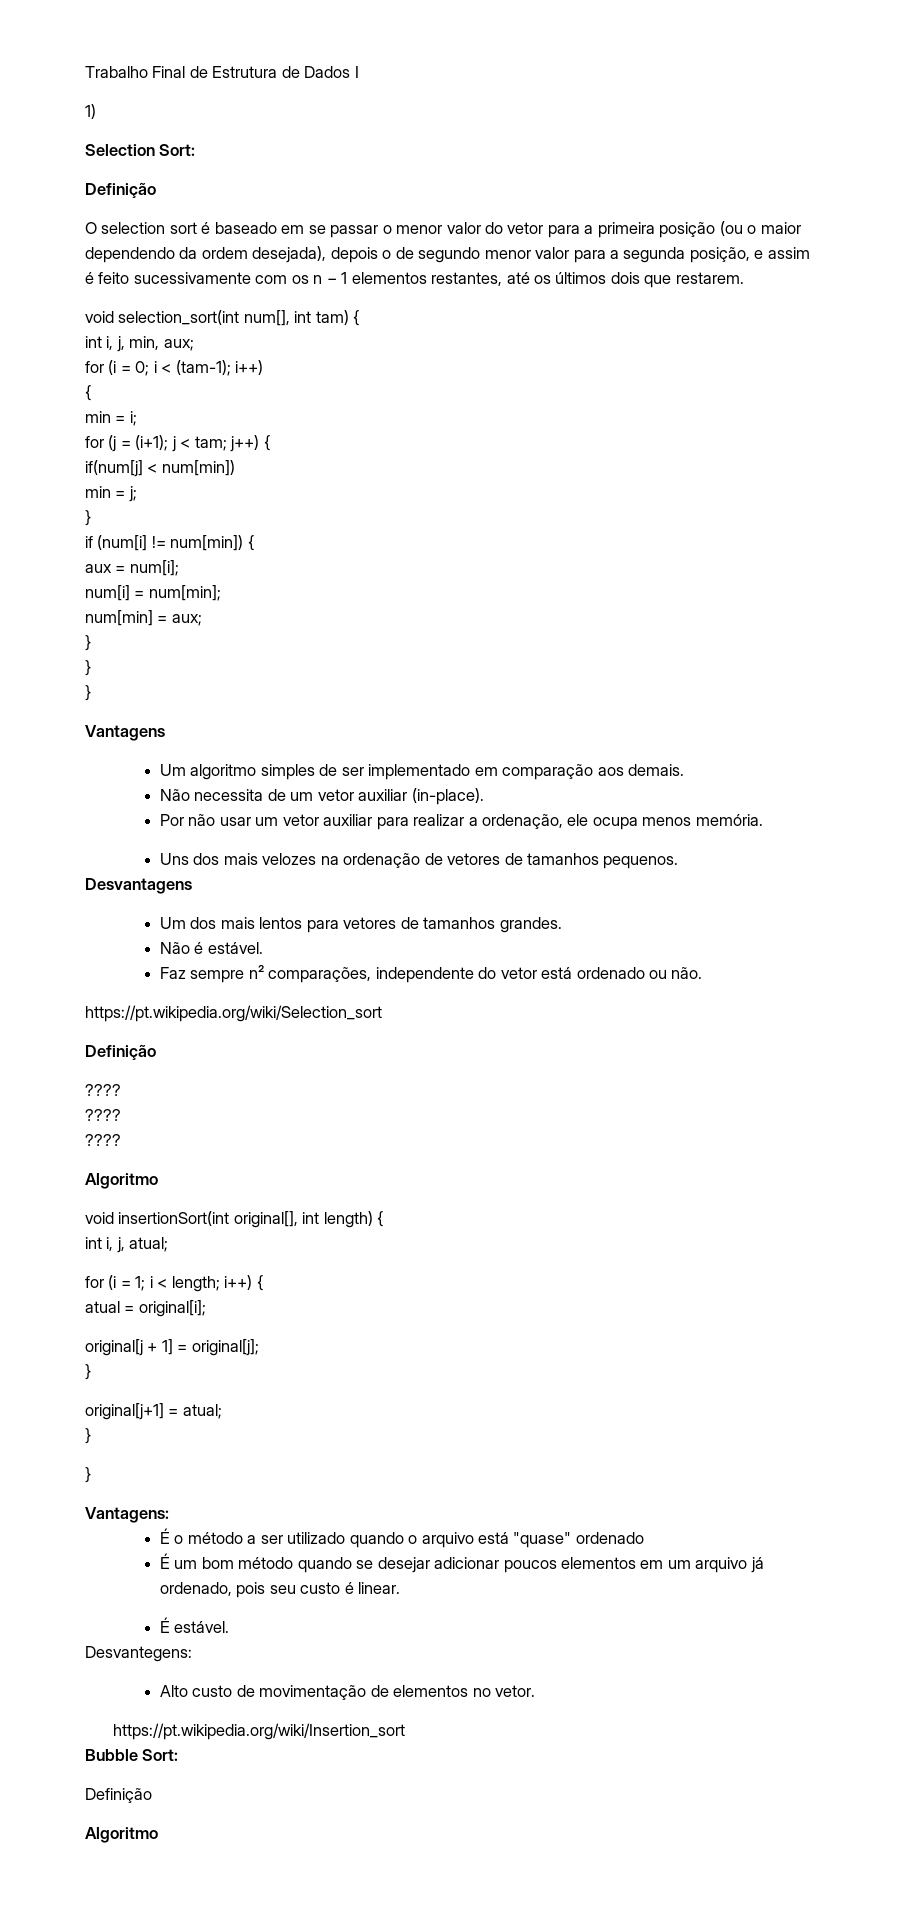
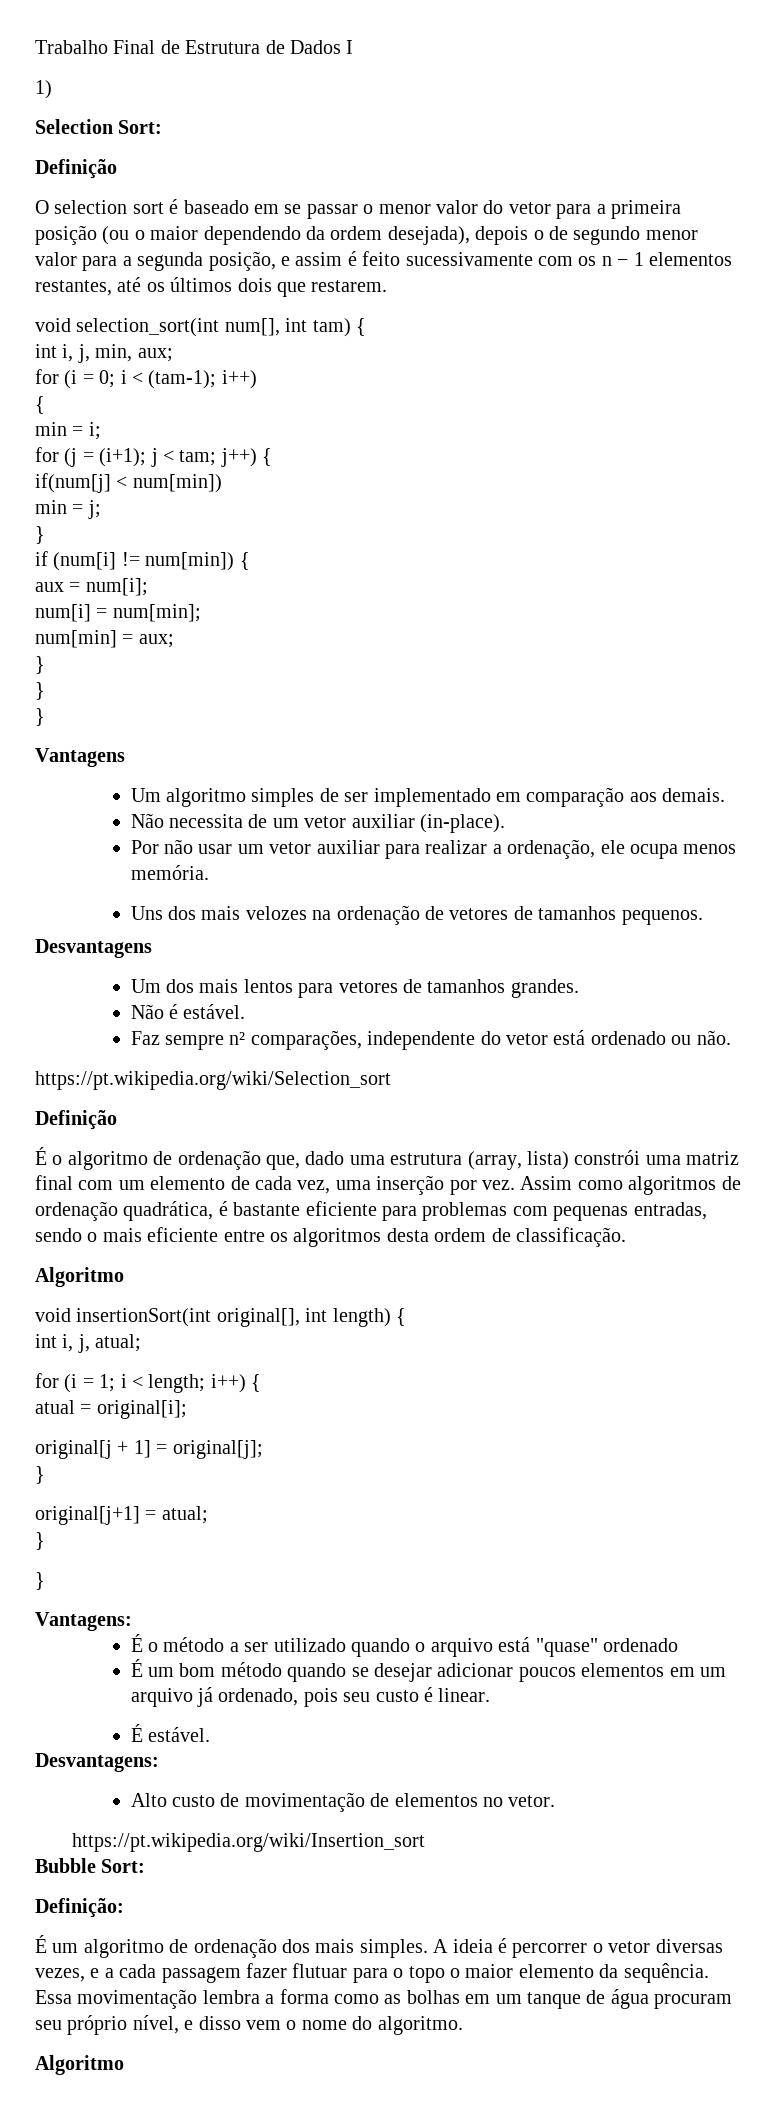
  https://pt.wikipedia.org/wiki/Selection_sort
  Definição
- ????
- ????
- ????
+ É o algoritmo de ordenação que, dado uma estrutura (array, lista) constrói uma matriz final com um elemento de cada vez, uma inserção por vez. Assim como algoritmos de ordenação quadrática, é bastante eficiente para problemas com pequenas entradas, sendo o mais eficiente entre os algoritmos desta ordem de classificação.
- Desvantegens:
+ Desvantagens:
  Bubble Sort:
- Definição
+ Definição:
+ É um algoritmo de ordenação dos mais simples. A ideia é percorrer o vetor diversas vezes, e a cada passagem fazer flutuar para o topo o maior elemento da sequência. Essa movimentação lembra a forma como as bolhas em um tanque de água procuram seu próprio nível, e disso vem o nome do algoritmo.

